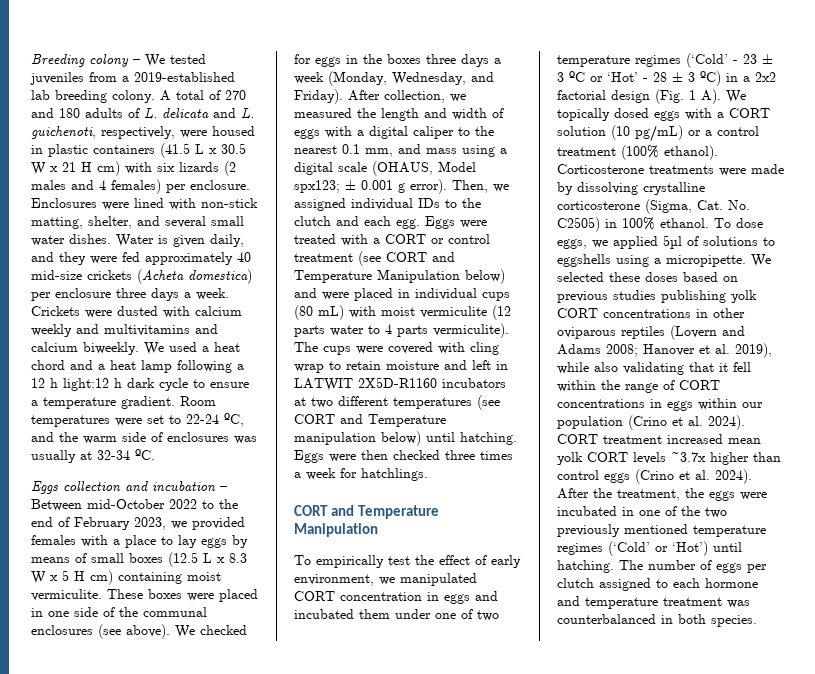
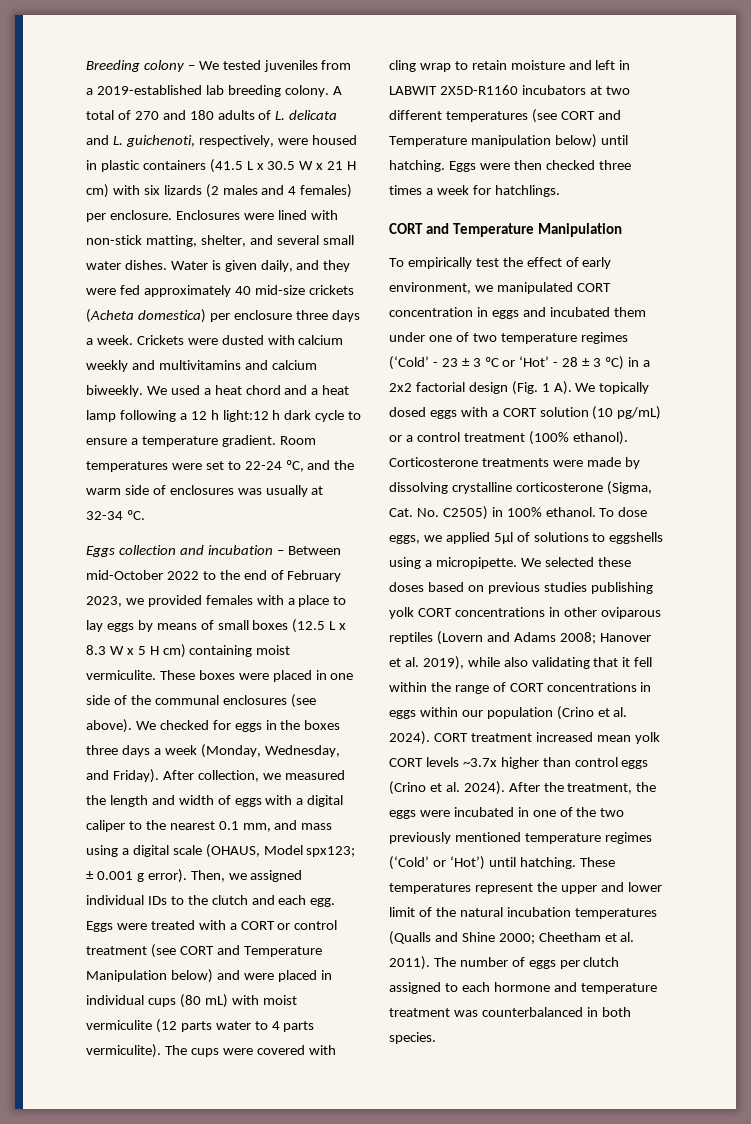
- The cups were covered with cling wrap to retain moisture and left in LATWIT 2X5D-R1160 incubators at two different temperatures (see CORT and Temperature manipulation below) until hatching.
+ The cups were covered with cling wrap to retain moisture and left in LABWIT 2X5D-R1160 incubators at two different temperatures (see CORT and Temperature manipulation below) until hatching.
+ These temperatures represent the upper and lower limit of the natural incubation temperatures (Qualls and Shine 2000; Cheetham et al. 2011).

